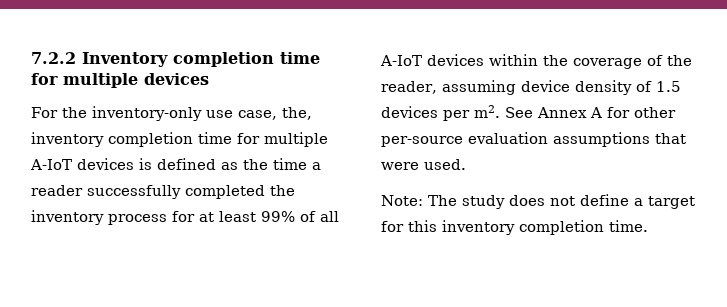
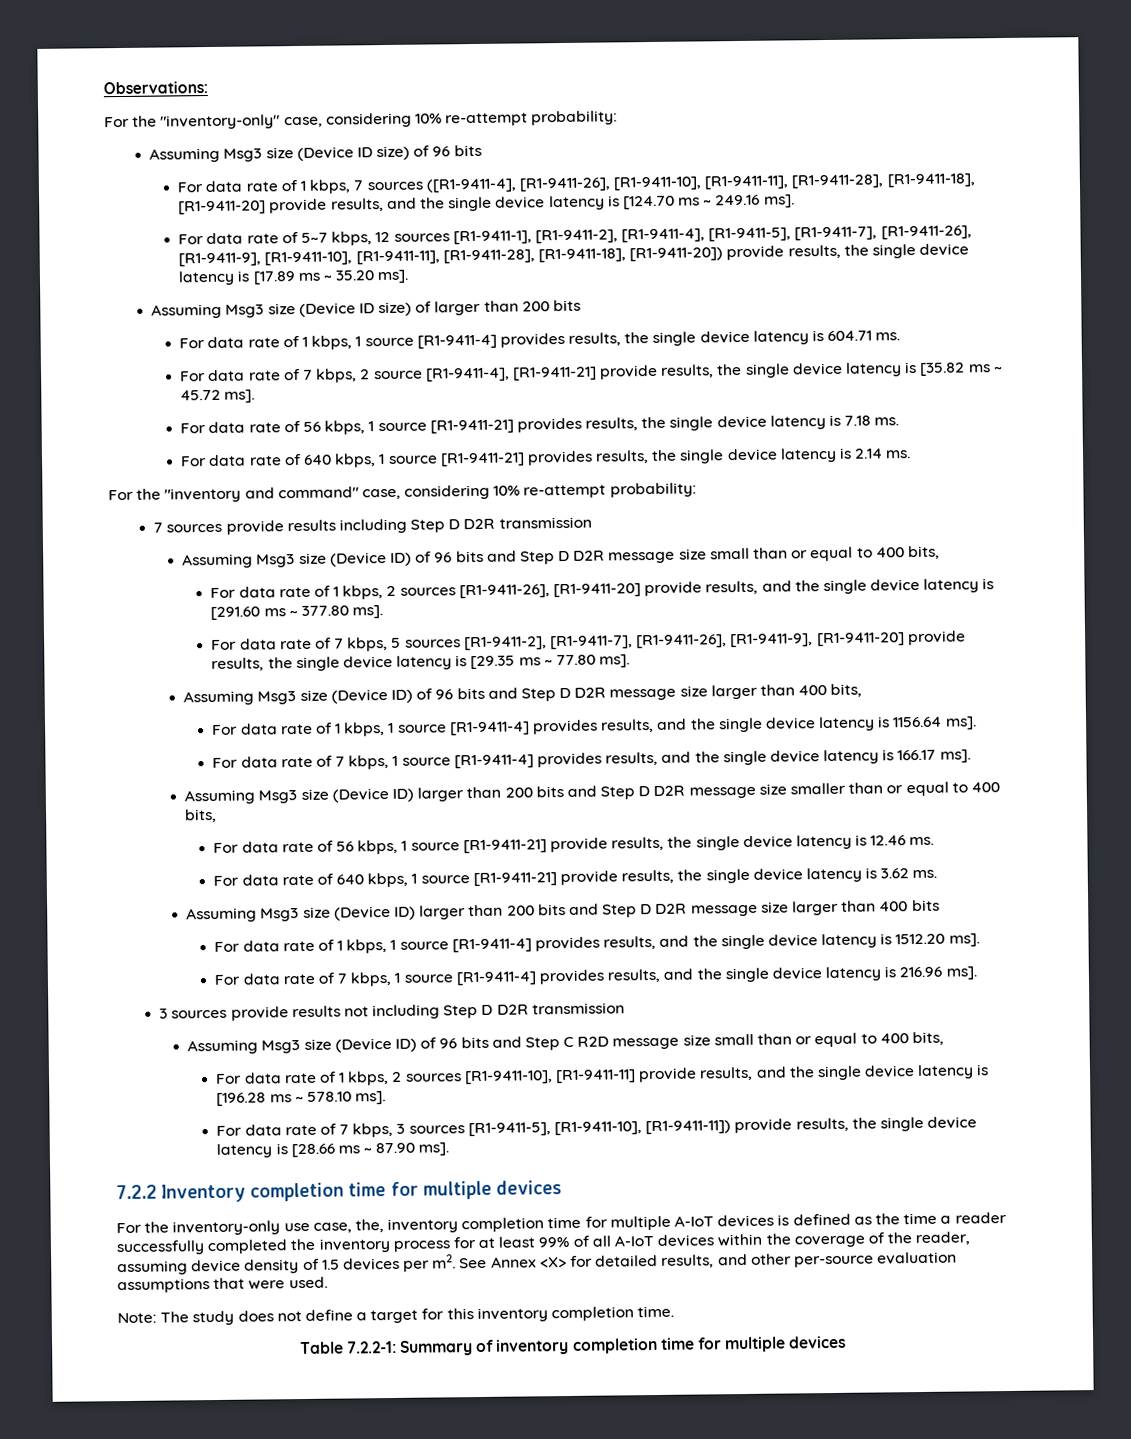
+ Observations:
+ For the "inventory-only" case, considering 10% re-attempt probability:
+ Assuming Msg3 size (Device ID size) of 96 bits
+ For data rate of 1 kbps, 7 sources ([R1-9411-4], [R1-9411-26], [R1-9411-10], [R1-9411-11], [R1-9411-28], [R1-9411-18], [R1-9411-20] provide results, and the single device latency is [124.70 ms ~ 249.16 ms].
+ For data rate of 5~7 kbps, 12 sources [R1-9411-1], [R1-9411-2], [R1-9411-4], [R1-9411-5], [R1-9411-7], [R1-9411-26], [R1-9411-9], [R1-9411-10], [R1-9411-11], [R1-9411-28], [R1-9411-18], [R1-9411-20]) provide results, the single device latency is [17.89 ms ~ 35.20 ms].
+ Assuming Msg3 size (Device ID size) of larger than 200 bits
+ For data rate of 1 kbps, 1 source [R1-9411-4] provides results, the single device latency is 604.71 ms.
+ For data rate of 7 kbps, 2 source [R1-9411-4], [R1-9411-21] provide results, the single device latency is [35.82 ms ~ 45.72 ms].
+ For data rate of 56 kbps, 1 source [R1-9411-21] provides results, the single device latency is 7.18 ms.
+ For data rate of 640 kbps, 1 source [R1-9411-21] provides results, the single device latency is 2.14 ms.
+ For the "inventory and command" case, considering 10% re-attempt probability:
+ 7 sources provide results including Step D D2R transmission
+ Assuming Msg3 size (Device ID) of 96 bits and Step D D2R message size small than or equal to 400 bits,
+ For data rate of 1 kbps, 2 sources [R1-9411-26], [R1-9411-20] provide results, and the single device latency is [291.60 ms ~ 377.80 ms].
+ For data rate of 7 kbps, 5 sources [R1-9411-2], [R1-9411-7], [R1-9411-26], [R1-9411-9], [R1-9411-20] provide results, the single device latency is [29.35 ms ~ 77.80 ms].
+ Assuming Msg3 size (Device ID) of 96 bits and Step D D2R message size larger than 400 bits,
+ For data rate of 1 kbps, 1 source [R1-9411-4] provides results, and the single device latency is 1156.64 ms].
+ For data rate of 7 kbps, 1 source [R1-9411-4] provides results, and the single device latency is 166.17 ms].
+ Assuming Msg3 size (Device ID) larger than 200 bits and Step D D2R message size smaller than or equal to 400 bits,
+ For data rate of 56 kbps, 1 source [R1-9411-21] provide results, the single device latency is 12.46 ms.
+ For data rate of 640 kbps, 1 source [R1-9411-21] provide results, the single device latency is 3.62 ms.
+ Assuming Msg3 size (Device ID) larger than 200 bits and Step D D2R message size larger than 400 bits
+ For data rate of 1 kbps, 1 source [R1-9411-4] provides results, and the single device latency is 1512.20 ms].
+ For data rate of 7 kbps, 1 source [R1-9411-4] provides results, and the single device latency is 216.96 ms].
+ 3 sources provide results not including Step D D2R transmission
+ Assuming Msg3 size (Device ID) of 96 bits and Step C R2D message size small than or equal to 400 bits,
+ For data rate of 1 kbps, 2 sources [R1-9411-10], [R1-9411-11] provide results, and the single device latency is [196.28 ms ~ 578.10 ms].
+ For data rate of 7 kbps, 3 sources [R1-9411-5], [R1-9411-10], [R1-9411-11]) provide results, the single device latency is [28.66 ms ~ 87.90 ms].
- See Annex A for other per-source evaluation assumptions that were used.
+ See Annex <X> for detailed results, and other per-source evaluation assumptions that were used.
+ Table 7.2.2-1: Summary of inventory completion time for multiple devices

